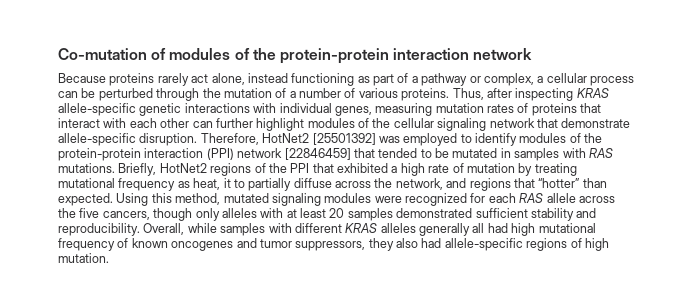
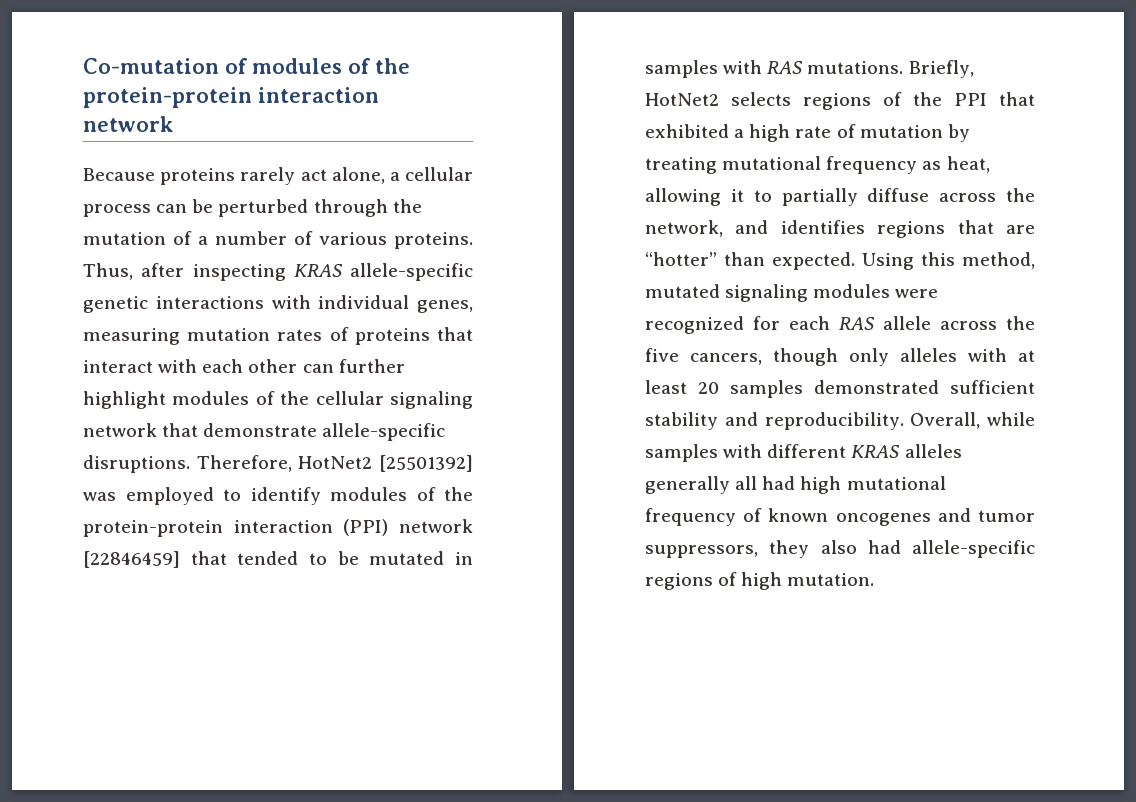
- Because proteins rarely act alone, instead functioning as part of a pathway or complex, a cellular process can be perturbed through the mutation of a number of various proteins.
+ Because proteins rarely act alone, a cellular process can be perturbed through the mutation of a number of various proteins.
- Thus, after inspecting KRAS allele-specific genetic interactions with individual genes, measuring mutation rates of proteins that interact with each other can further highlight modules of the cellular signaling network that demonstrate allele-specific disruption.
+ Thus, after inspecting KRAS allele-specific genetic interactions with individual genes, measuring mutation rates of proteins that interact with each other can further highlight modules of the cellular signaling network that demonstrate allele-specific disruptions.
- Briefly, HotNet2 regions of the PPI that exhibited a high rate of mutation by treating mutational frequency as heat, it to partially diffuse across the network, and regions that “hotter” than expected.
+ Briefly, HotNet2 selects regions of the PPI that exhibited a high rate of mutation by treating mutational frequency as heat, allowing it to partially diffuse across the network, and identifies regions that are “hotter” than expected.

